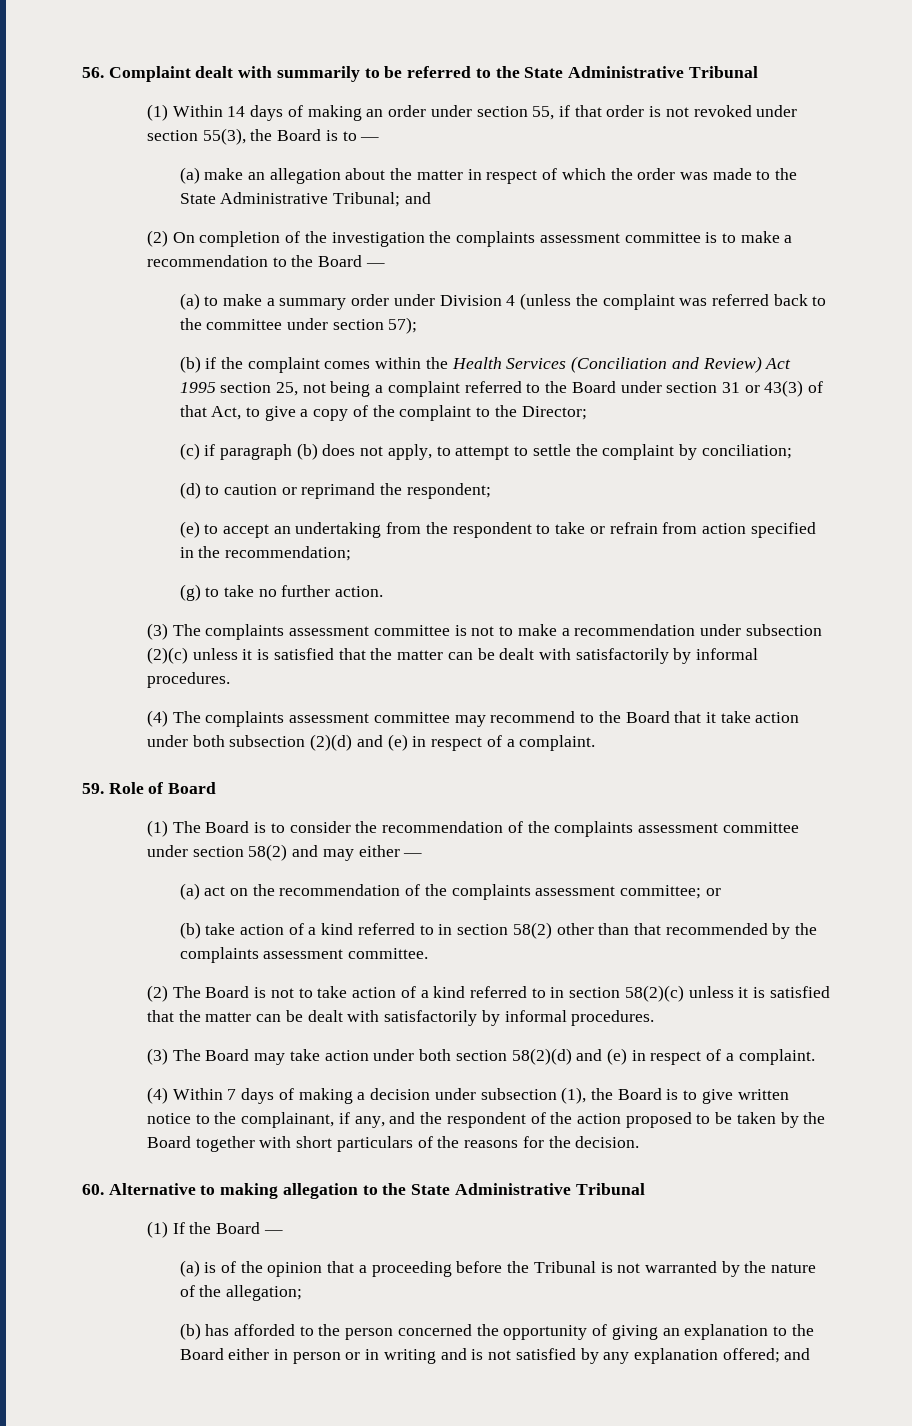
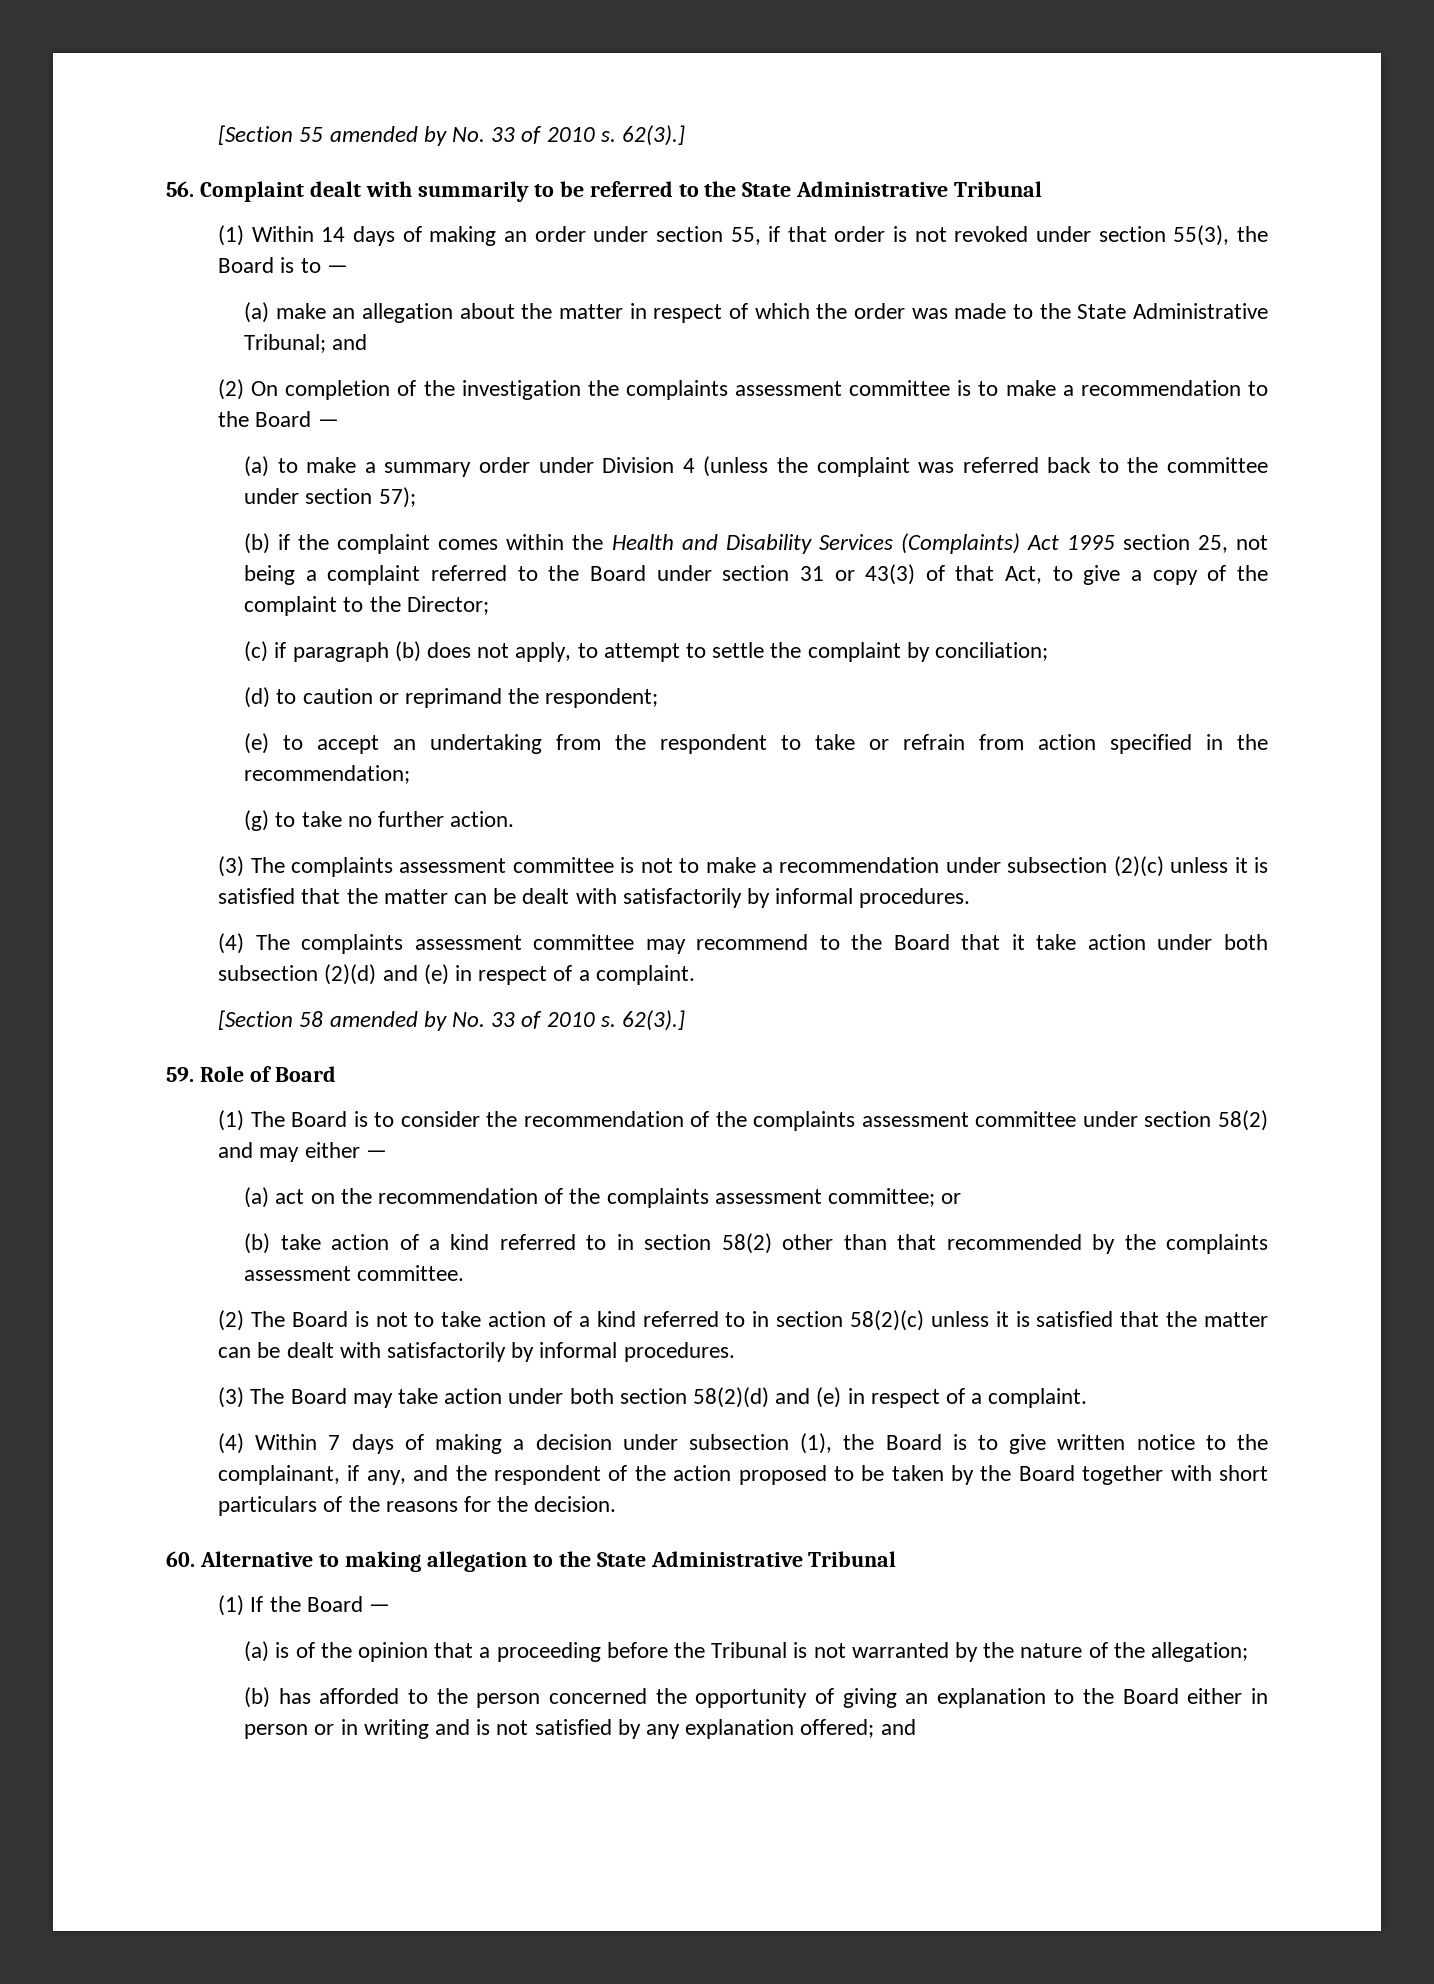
+ [Section 55 amended by No. 33 of 2010 s. 62(3).]
- (b) if the complaint comes within the Health Services (Conciliation and Review) Act 1995 section 25, not being a complaint referred to the Board under section 31 or 43(3) of that Act, to give a copy of the complaint to the Director;
+ (b) if the complaint comes within the Health and Disability Services (Complaints) Act 1995 section 25, not being a complaint referred to the Board under section 31 or 43(3) of that Act, to give a copy of the complaint to the Director;
+ [Section 58 amended by No. 33 of 2010 s. 62(3).]

